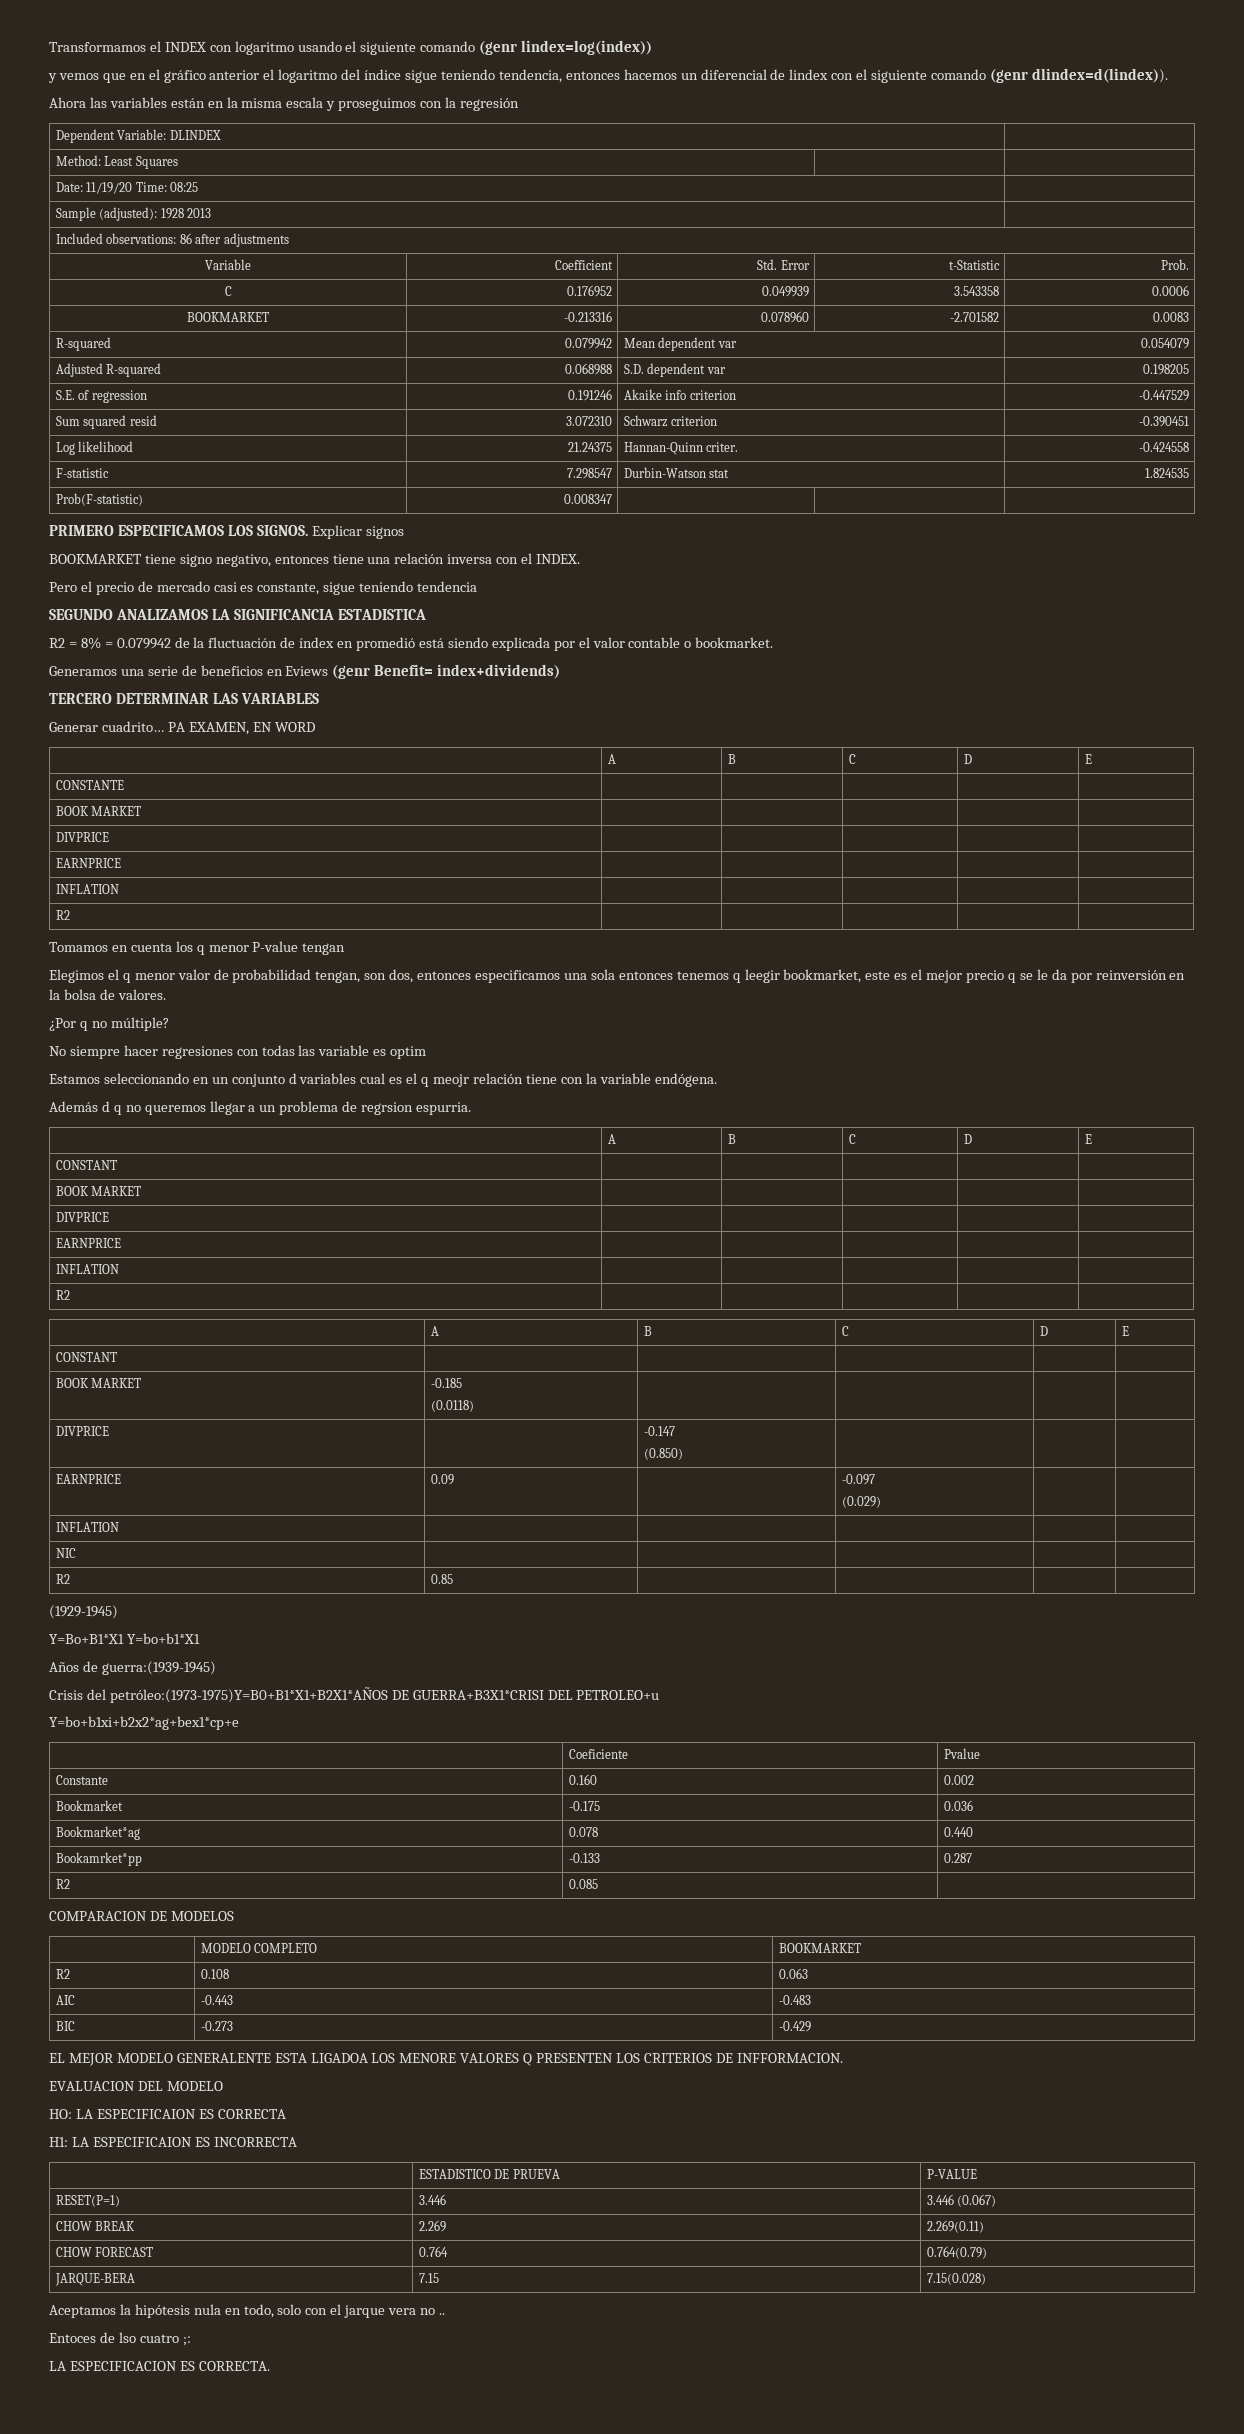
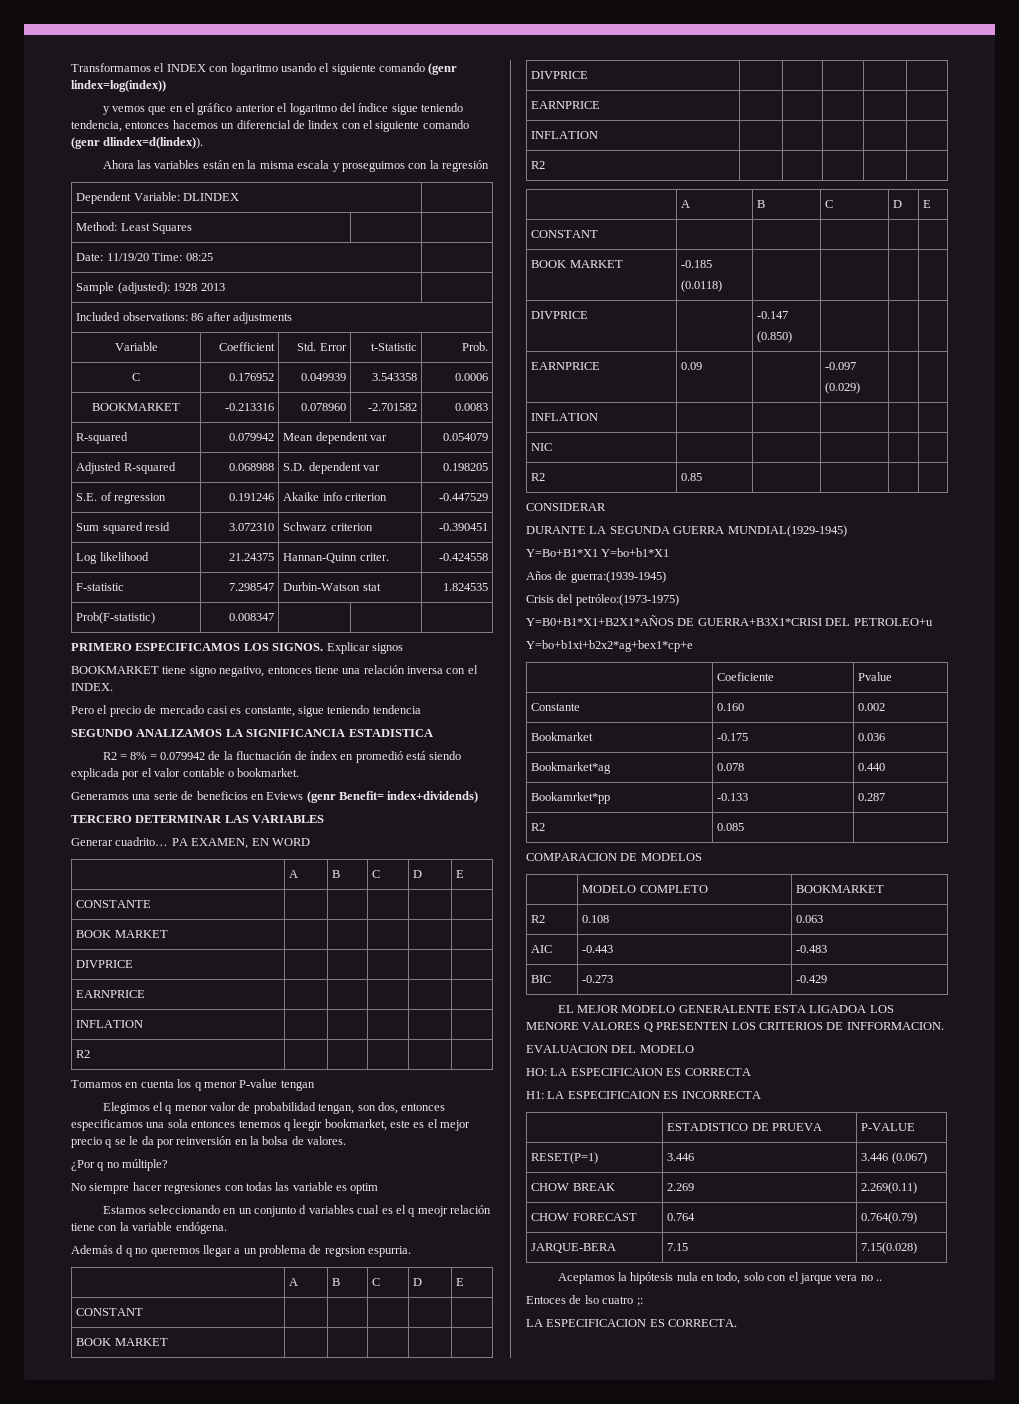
- (1929-1945)
+ CONSIDERAR
+ DURANTE LA SEGUNDA GUERRA MUNDIAL(1929-1945)
- Crisis del petróleo:(1973-1975)Y=B0+B1*X1+B2X1*AÑOS DE GUERRA+B3X1*CRISI DEL PETROLEO+u
+ Crisis del petróleo:(1973-1975)
+ Y=B0+B1*X1+B2X1*AÑOS DE GUERRA+B3X1*CRISI DEL PETROLEO+u

